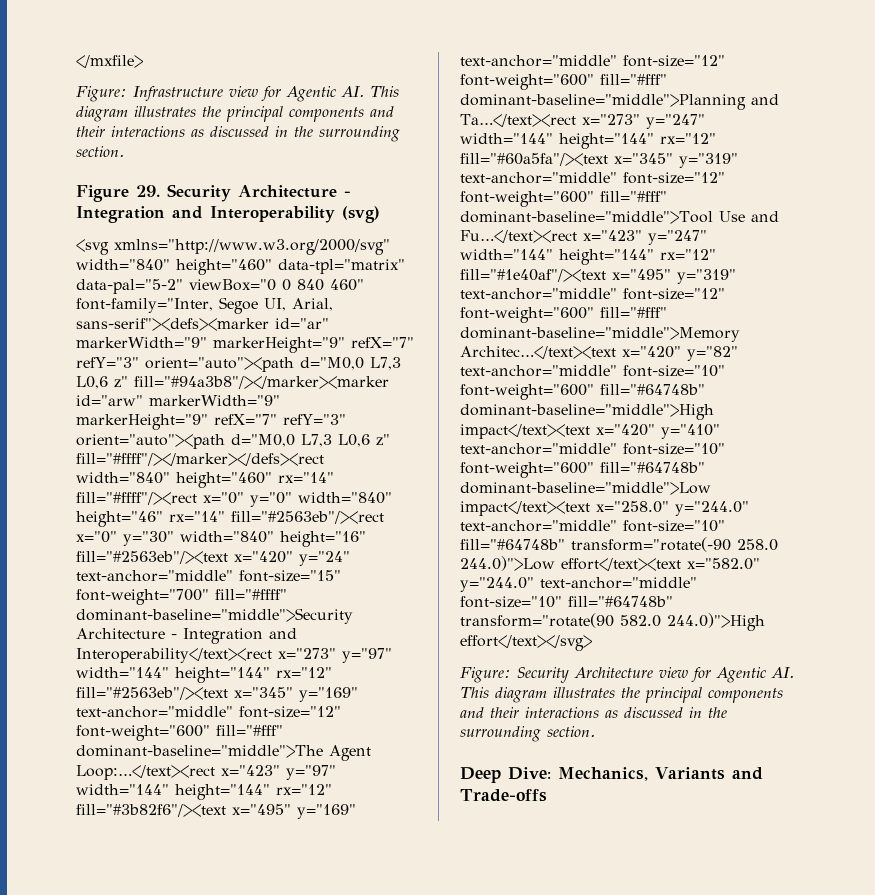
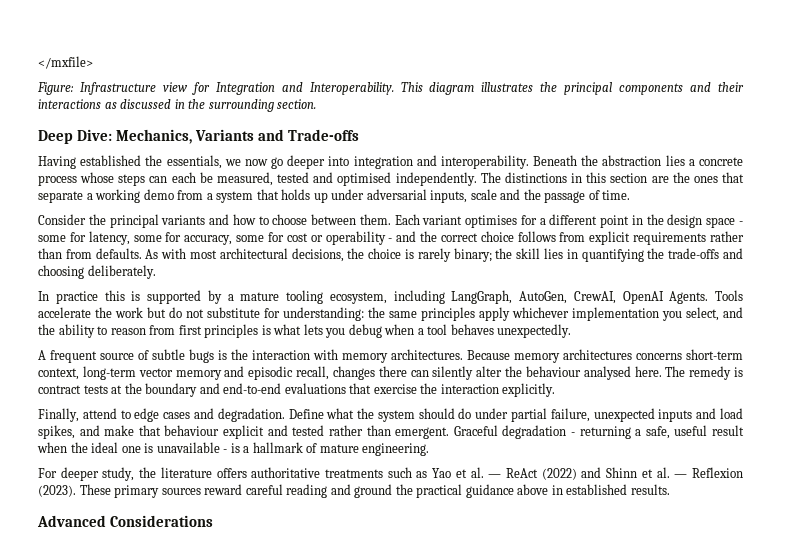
- Figure: Infrastructure view for Agentic AI. This diagram illustrates the principal components and their interactions as discussed in the surrounding section.
- Figure 29. Security Architecture - Integration and Interoperability (svg)
- <svg xmlns="http://www.w3.org/2000/svg" width="840" height="460" data-tpl="matrix" data-pal="5-2" viewBox="0 0 840 460" font-family="Inter, Segoe UI, Arial, sans-serif"><defs><marker id="ar" markerWidth="9" markerHeight="9" refX="7" refY="3" orient="auto"><path d="M0,0 L7,3 L0,6 z" fill="#94a3b8"/></marker><marker id="arw" markerWidth="9" markerHeight="9" refX="7" refY="3" orient="auto"><path d="M0,0 L7,3 L0,6 z" fill="#ffff"/></marker></defs><rect width="840" height="460" rx="14" fill="#ffff"/><rect x="0" y="0" width="840" height="46" rx="14" fill="#2563eb"/><rect x="0" y="30" width="840" height="16" fill="#2563eb"/><text x="420" y="24" text-anchor="middle" font-size="15" font-weight="700" fill="#ffff" dominant-baseline="middle">Security Architecture - Integration and Interoperability</text><rect x="273" y="97" width="144" height="144" rx="12" fill="#2563eb"/><text x="345" y="169" text-anchor="middle" font-size="12" font-weight="600" fill="#fff" dominant-baseline="middle">The Agent Loop:…</text><rect x="423" y="97" width="144" height="144" rx="12" fill="#3b82f6"/><text x="495" y="169" text-anchor="middle" font-size="12" font-weight="600" fill="#fff" dominant-baseline="middle">Planning and Ta…</text><rect x="273" y="247" width="144" height="144" rx="12" fill="#60a5fa"/><text x="345" y="319" text-anchor="middle" font-size="12" font-weight="600" fill="#fff" dominant-baseline="middle">Tool Use and Fu…</text><rect x="423" y="247" width="144" height="144" rx="12" fill="#1e40af"/><text x="495" y="319" text-anchor="middle" font-size="12" font-weight="600" fill="#fff" dominant-baseline="middle">Memory Architec…</text><text x="420" y="82" text-anchor="middle" font-size="10" font-weight="600" fill="#64748b" dominant-baseline="middle">High impact</text><text x="420" y="410" text-anchor="middle" font-size="10" font-weight="600" fill="#64748b" dominant-baseline="middle">Low impact</text><text x="258.0" y="244.0" text-anchor="middle" font-size="10" fill="#64748b" transform="rotate(-90 258.0 244.0)">Low effort</text><text x="582.0" y="244.0" text-anchor="middle" font-size="10" fill="#64748b" transform="rotate(90 582.0 244.0)">High effort</text></svg>
- Figure: Security Architecture view for Agentic AI. This diagram illustrates the principal components and their interactions as discussed in the surrounding section.
+ Figure: Infrastructure view for Integration and Interoperability. This diagram illustrates the principal components and their interactions as discussed in the surrounding section.
+ Having established the essentials, we now go deeper into integration and interoperability. Beneath the abstraction lies a concrete process whose steps can each be measured, tested and optimised independently. The distinctions in this section are the ones that separate a working demo from a system that holds up under adversarial inputs, scale and the passage of time.
+ Consider the principal variants and how to choose between them. Each variant optimises for a different point in the design space - some for latency, some for accuracy, some for cost or operability - and the correct choice follows from explicit requirements rather than from defaults. As with most architectural decisions, the choice is rarely binary; the skill lies in quantifying the trade-offs and choosing deliberately.
+ In practice this is supported by a mature tooling ecosystem, including LangGraph, AutoGen, CrewAI, OpenAI Agents. Tools accelerate the work but do not substitute for understanding: the same principles apply whichever implementation you select, and the ability to reason from first principles is what lets you debug when a tool behaves unexpectedly.
+ A frequent source of subtle bugs is the interaction with memory architectures. Because memory architectures concerns short-term context, long-term vector memory and episodic recall, changes there can silently alter the behaviour analysed here. The remedy is contract tests at the boundary and end-to-end evaluations that exercise the interaction explicitly.
+ Finally, attend to edge cases and degradation. Define what the system should do under partial failure, unexpected inputs and load spikes, and make that behaviour explicit and tested rather than emergent. Graceful degradation - returning a safe, useful result when the ideal one is unavailable - is a hallmark of mature engineering.
+ For deeper study, the literature offers authoritative treatments such as Yao et al. — ReAct (2022) and Shinn et al. — Reflexion (2023). These primary sources reward careful reading and ground the practical guidance above in established results.
+ Advanced Considerations

